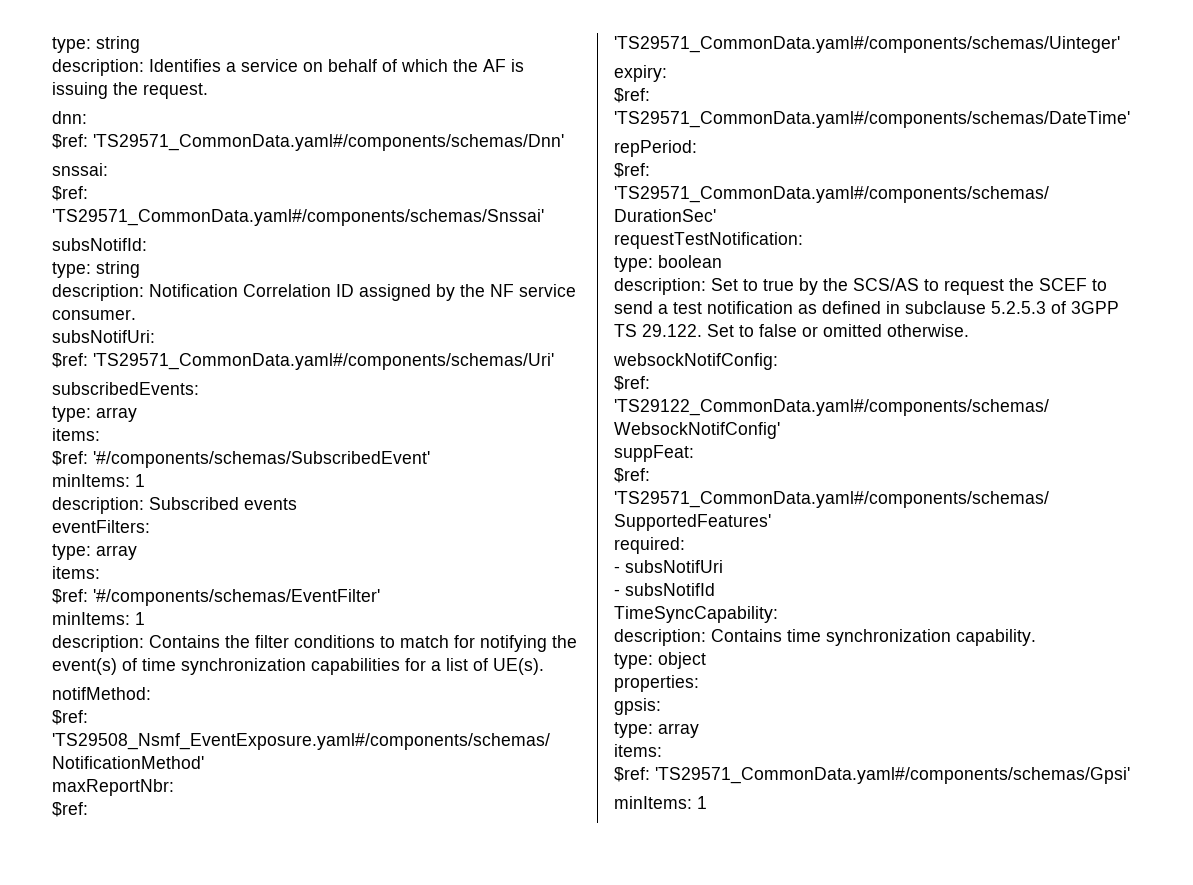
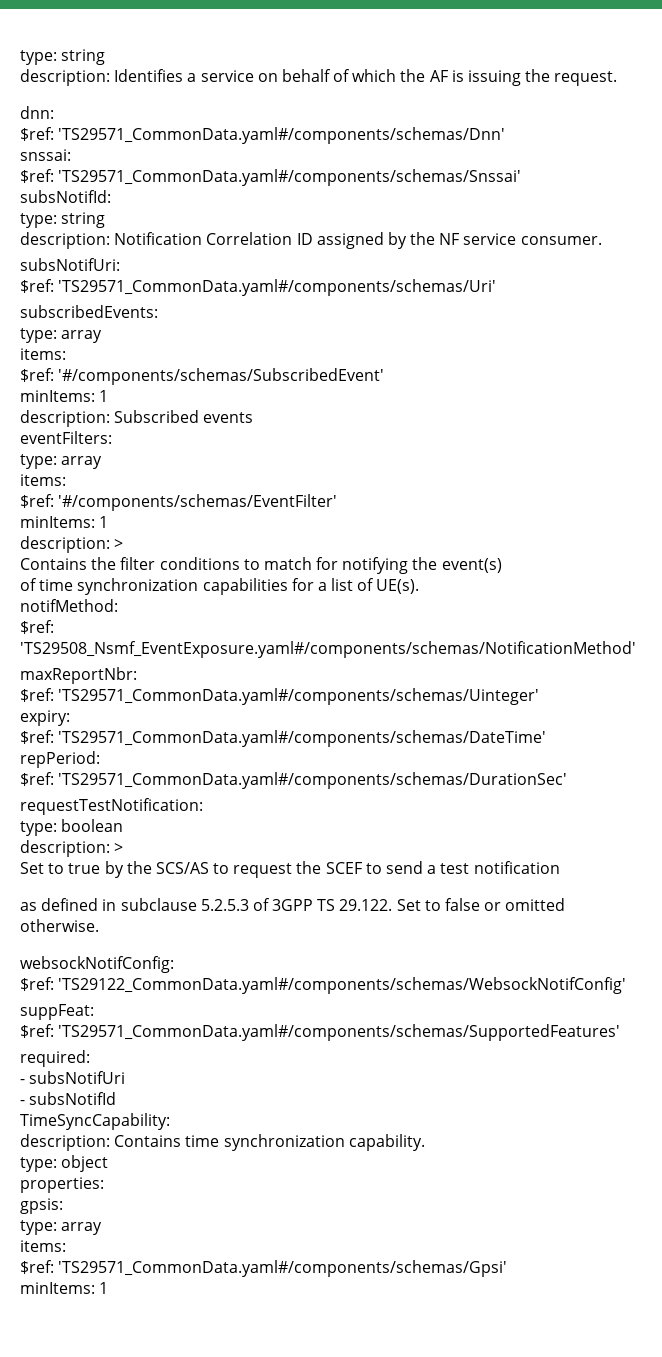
  $ref: '#/components/schemas/EventFilter'
  minItems: 1
- description: Contains the filter conditions to match for notifying the event(s) of time synchronization capabilities for a list of UE(s).
+ description: >
+ Contains the filter conditions to match for notifying the event(s)
+ of time synchronization capabilities for a list of UE(s).
  type: boolean
- description: Set to true by the SCS/AS to request the SCEF to send a test notification as defined in subclause 5.2.5.3 of 3GPP TS 29.122. Set to false or omitted otherwise.
+ description: >
+ Set to true by the SCS/AS to request the SCEF to send a test notification
+ as defined in subclause 5.2.5.3 of 3GPP TS 29.122. Set to false or omitted otherwise.

